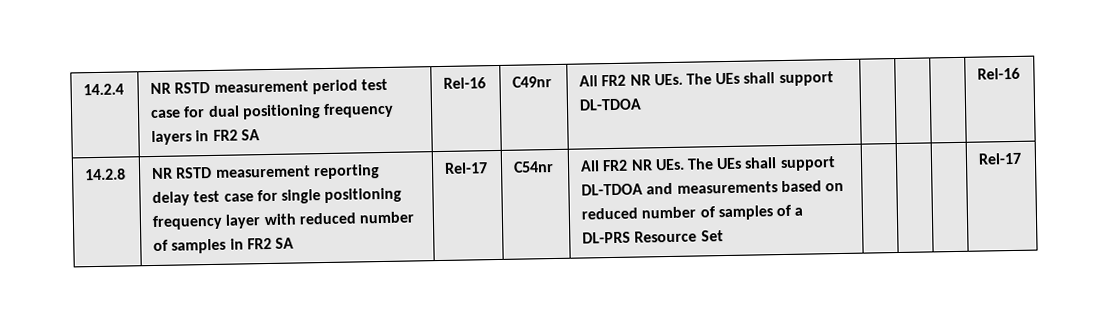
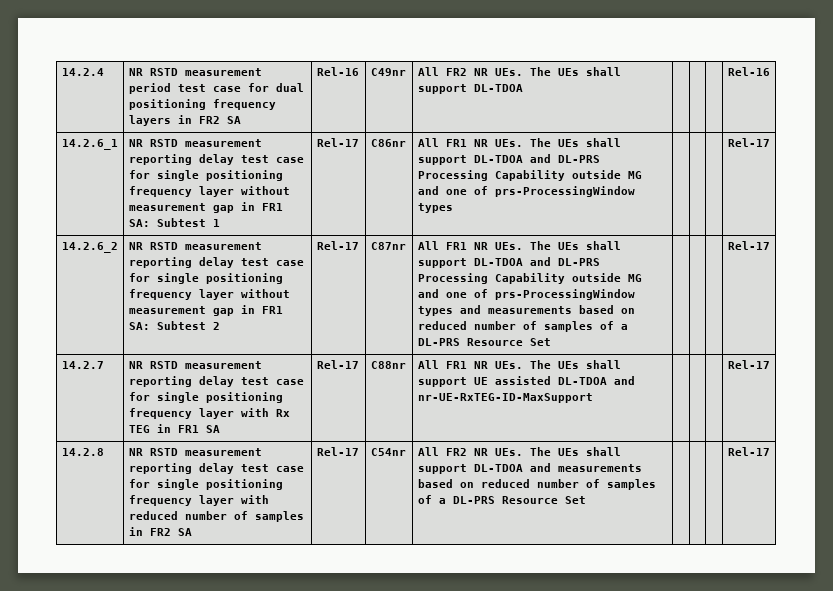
+ 14.2.6_1 | NR RSTD measurement reporting delay test case for single positioning frequency layer without measurement gap in FR1 SA: Subtest 1 | Rel-17 | C86nr | All FR1 NR UEs. The UEs shall support DL-TDOA and DL-PRS Processing Capability outside MG and one of prs-ProcessingWindow types | | | | Rel-17
+ 14.2.6_2 | NR RSTD measurement reporting delay test case for single positioning frequency layer without measurement gap in FR1 SA: Subtest 2 | Rel-17 | C87nr | All FR1 NR UEs. The UEs shall support DL-TDOA and DL-PRS Processing Capability outside MG and one of prs-ProcessingWindow types and measurements based on reduced number of samples of a DL-PRS Resource Set | | | | Rel-17
+ 14.2.7 | NR RSTD measurement reporting delay test case for single positioning frequency layer with Rx TEG in FR1 SA | Rel-17 | C88nr | All FR1 NR UEs. The UEs shall support UE assisted DL-TDOA and nr-UE-RxTEG-ID-MaxSupport | | | | Rel-17

